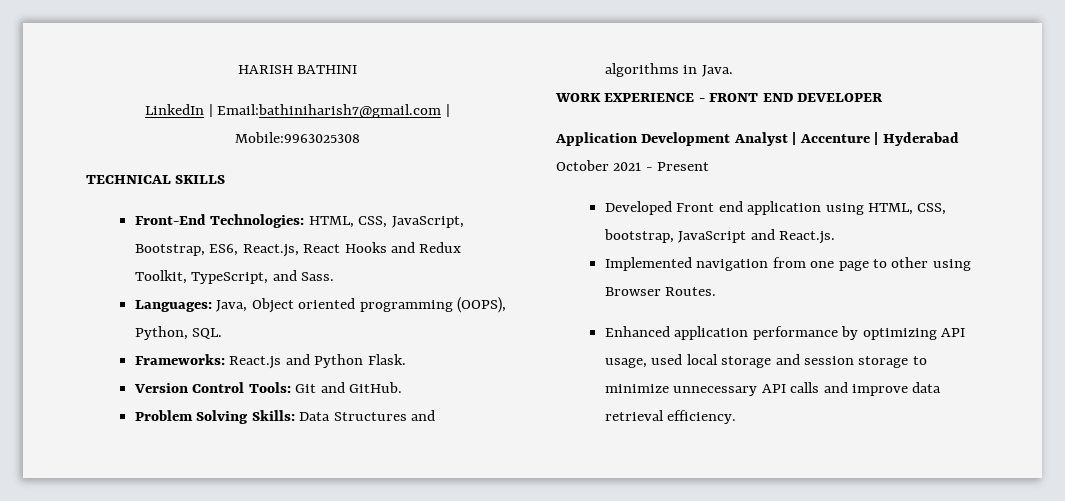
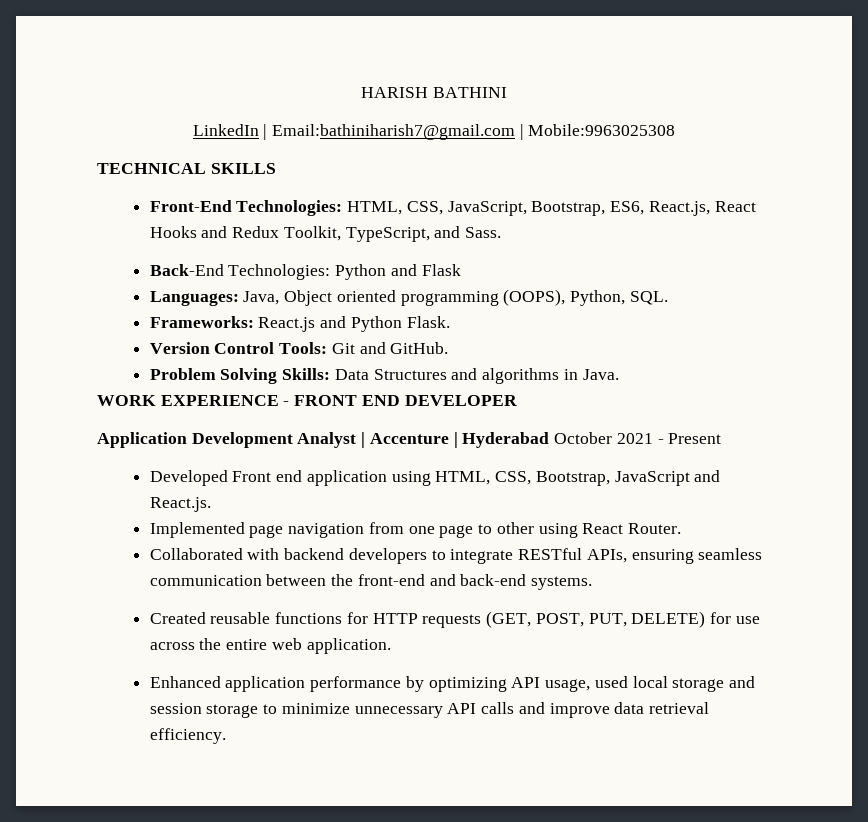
+ Back-End Technologies: Python and Flask
- Developed Front end application using HTML, CSS, bootstrap, JavaScript and React.js.
+ Developed Front end application using HTML, CSS, Bootstrap, JavaScript and React.js.
- Implemented navigation from one page to other using Browser Routes.
+ Implemented page navigation from one page to other using React Router.
+ Collaborated with backend developers to integrate RESTful APIs, ensuring seamless communication between the front-end and back-end systems.
+ Created reusable functions for HTTP requests (GET, POST, PUT, DELETE) for use across the entire web application.

